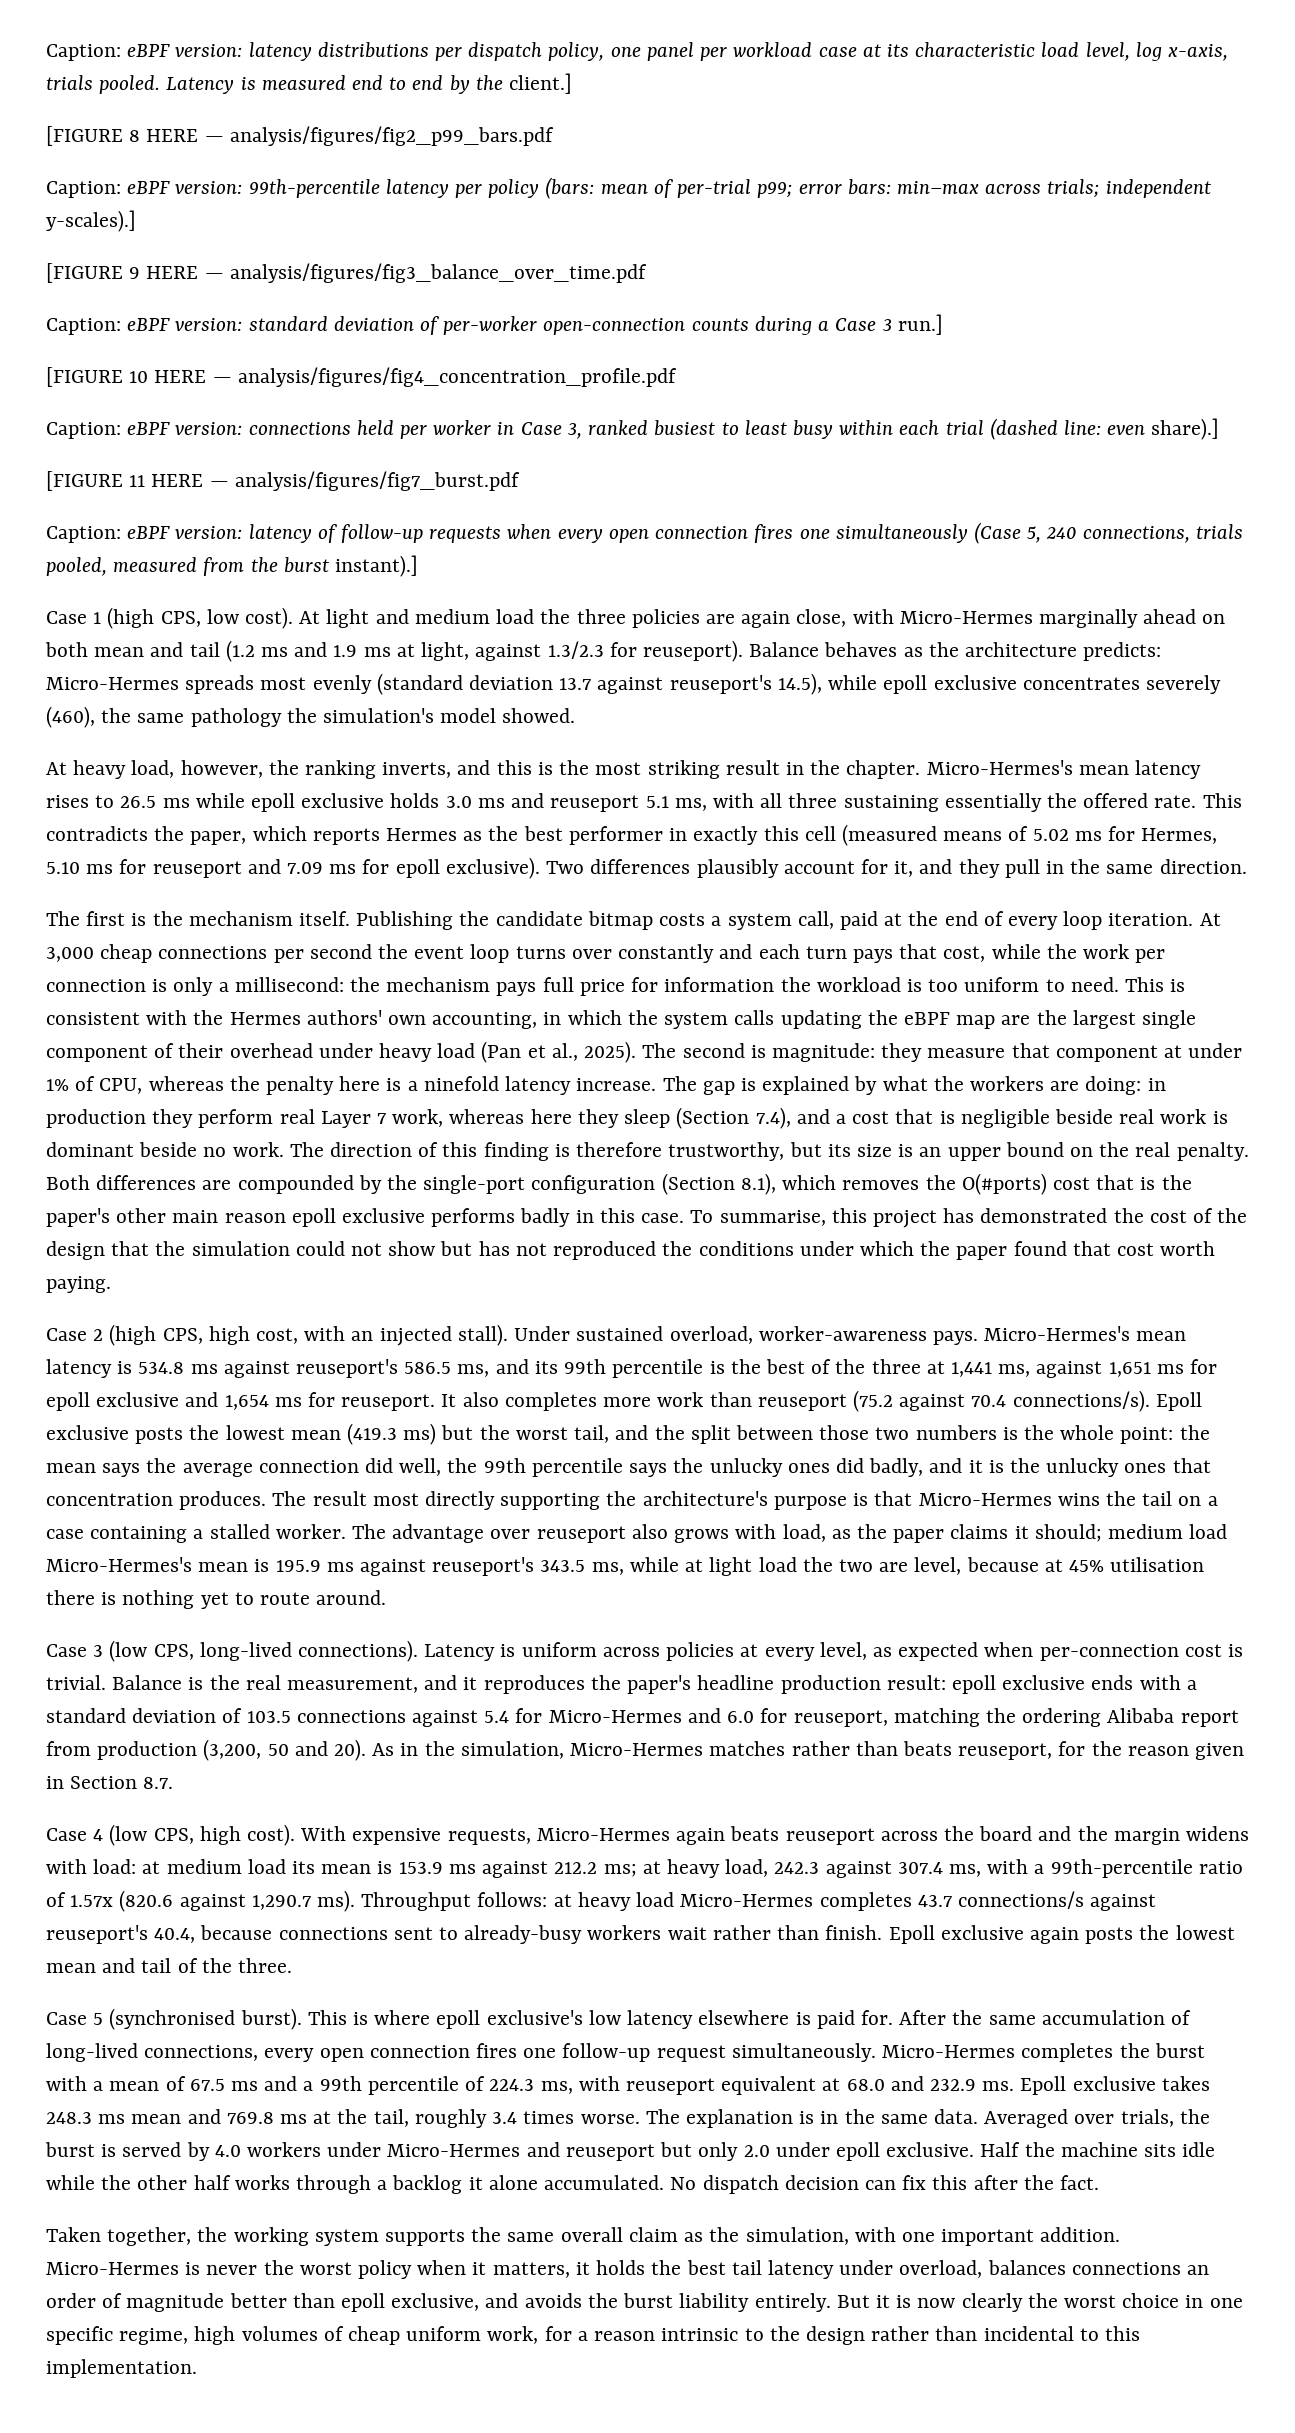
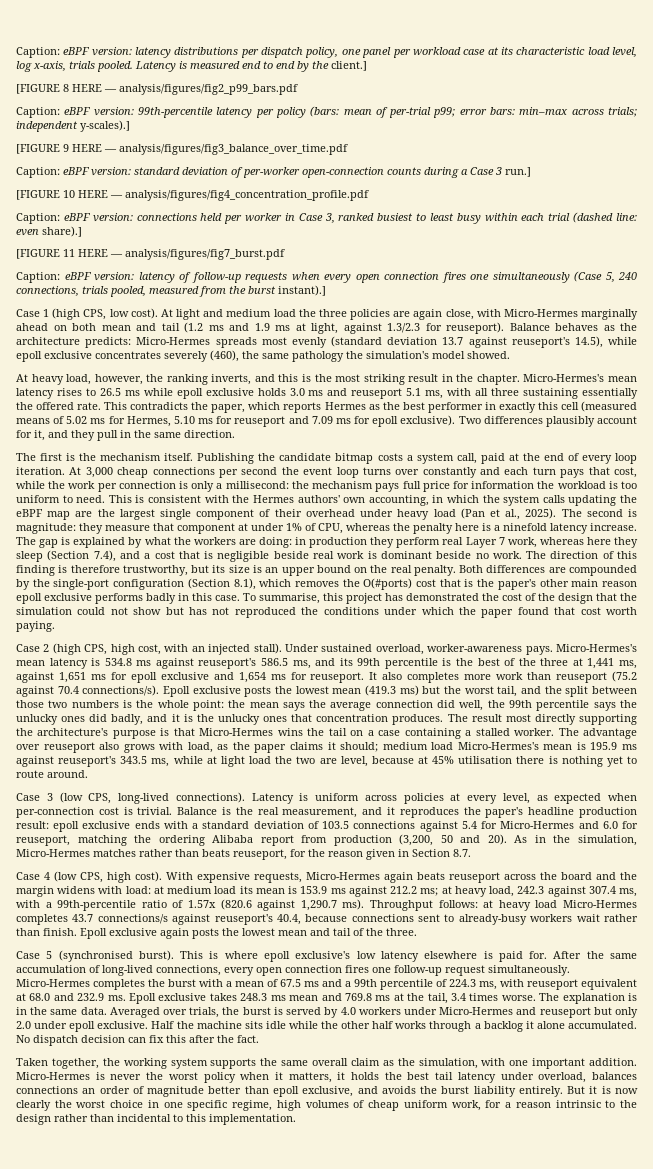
- Epoll exclusive takes 248.3 ms mean and 769.8 ms at the tail, roughly 3.4 times worse.
+ Epoll exclusive takes 248.3 ms mean and 769.8 ms at the tail, 3.4 times worse.

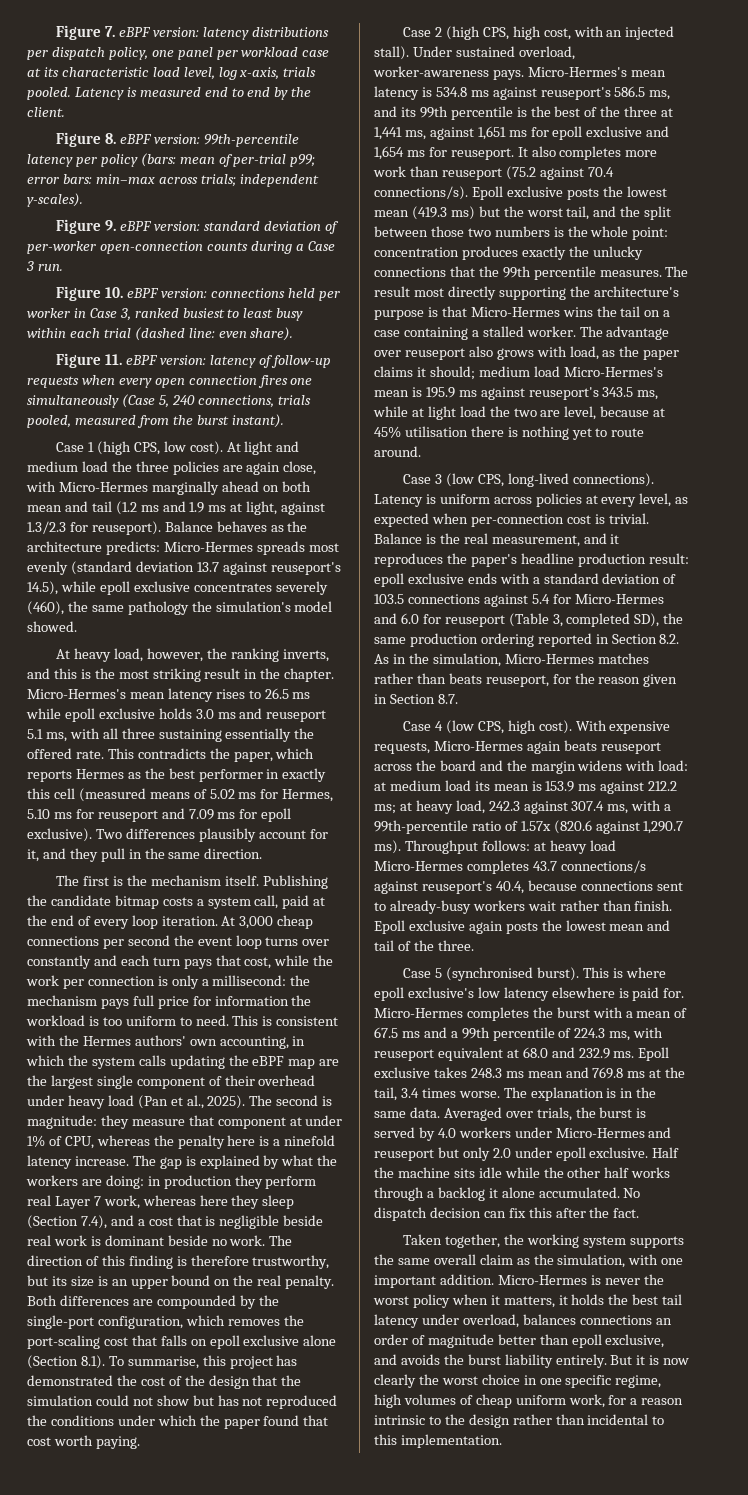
- Caption: eBPF version: latency distributions per dispatch policy, one panel per workload case at its characteristic load level, log x-axis, trials pooled.
+ Figure 7. eBPF version: latency distributions per dispatch policy, one panel per workload case at its characteristic load level, log x-axis, trials pooled.
- Latency is measured end to end by the client.]
- [FIGURE 8 HERE — analysis/figures/fig2_p99_bars.pdf
- Caption: eBPF version:
+ Latency is measured end to end by the client.
+ Figure 8. eBPF version:
- independent y-scales).]
- [FIGURE 9 HERE — analysis/figures/fig3_balance_over_time.pdf
- Caption: eBPF version:
+ independent y-scales).
+ Figure 9. eBPF version:
- standard deviation of per-worker open-connection counts during a Case 3 run.]
- [FIGURE 10 HERE — analysis/figures/fig4_concentration_profile.pdf
- Caption: eBPF version:
+ standard deviation of per-worker open-connection counts during a Case 3 run.
+ Figure 10. eBPF version:
- even share).]
- [FIGURE 11 HERE — analysis/figures/fig7_burst.pdf
- Caption: eBPF version:
+ even share).
+ Figure 11. eBPF version:
- latency of follow-up requests when every open connection fires one simultaneously (Case 5, 240 connections, trials pooled, measured from the burst instant).]
+ latency of follow-up requests when every open connection fires one simultaneously (Case 5, 240 connections, trials pooled, measured from the burst instant).
- Both differences are compounded by the single-port configuration (Section 8.1), which removes the O(#ports) cost that is the paper's other main reason epoll exclusive performs badly in this case. To summarise, this project has demonstrated the cost of the design that the simulation could not show but has not reproduced the conditions under which the paper found that cost worth paying.
+ Both differences are compounded by the single-port configuration, which removes the port-scaling cost that falls on epoll exclusive alone (Section 8.1). To summarise, this project has demonstrated the cost of the design that the simulation could not show but has not reproduced the conditions under which the paper found that cost worth paying.
- Epoll exclusive posts the lowest mean (419.3 ms) but the worst tail, and the split between those two numbers is the whole point: the mean says the average connection did well, the 99th percentile says the unlucky ones did badly, and it is the unlucky ones that concentration produces.
+ Epoll exclusive posts the lowest mean (419.3 ms) but the worst tail, and the split between those two numbers is the whole point: concentration produces exactly the unlucky connections that the 99th percentile measures.
- Balance is the real measurement, and it reproduces the paper's headline production result: epoll exclusive ends with a standard deviation of 103.5 connections against 5.4 for Micro-Hermes and 6.0 for reuseport, matching the ordering Alibaba report from production (3,200, 50 and 20). As in the simulation, Micro-Hermes matches rather than beats reuseport, for the reason given in Section 8.7.
+ Balance is the real measurement, and it reproduces the paper's headline production result: epoll exclusive ends with a standard deviation of 103.5 connections against 5.4 for Micro-Hermes and 6.0 for reuseport (Table 3, completed SD), the same production ordering reported in Section 8.2. As in the simulation, Micro-Hermes matches rather than beats reuseport, for the reason given in Section 8.7.
- After the same accumulation of long-lived connections, every open connection fires one follow-up request simultaneously.

